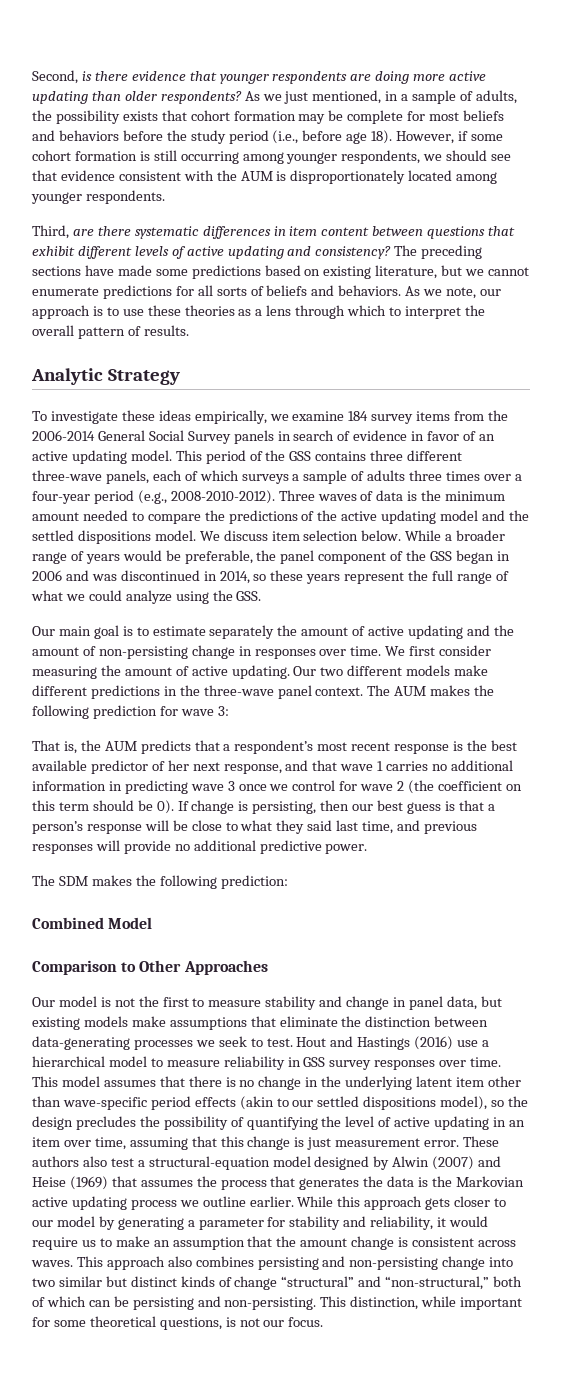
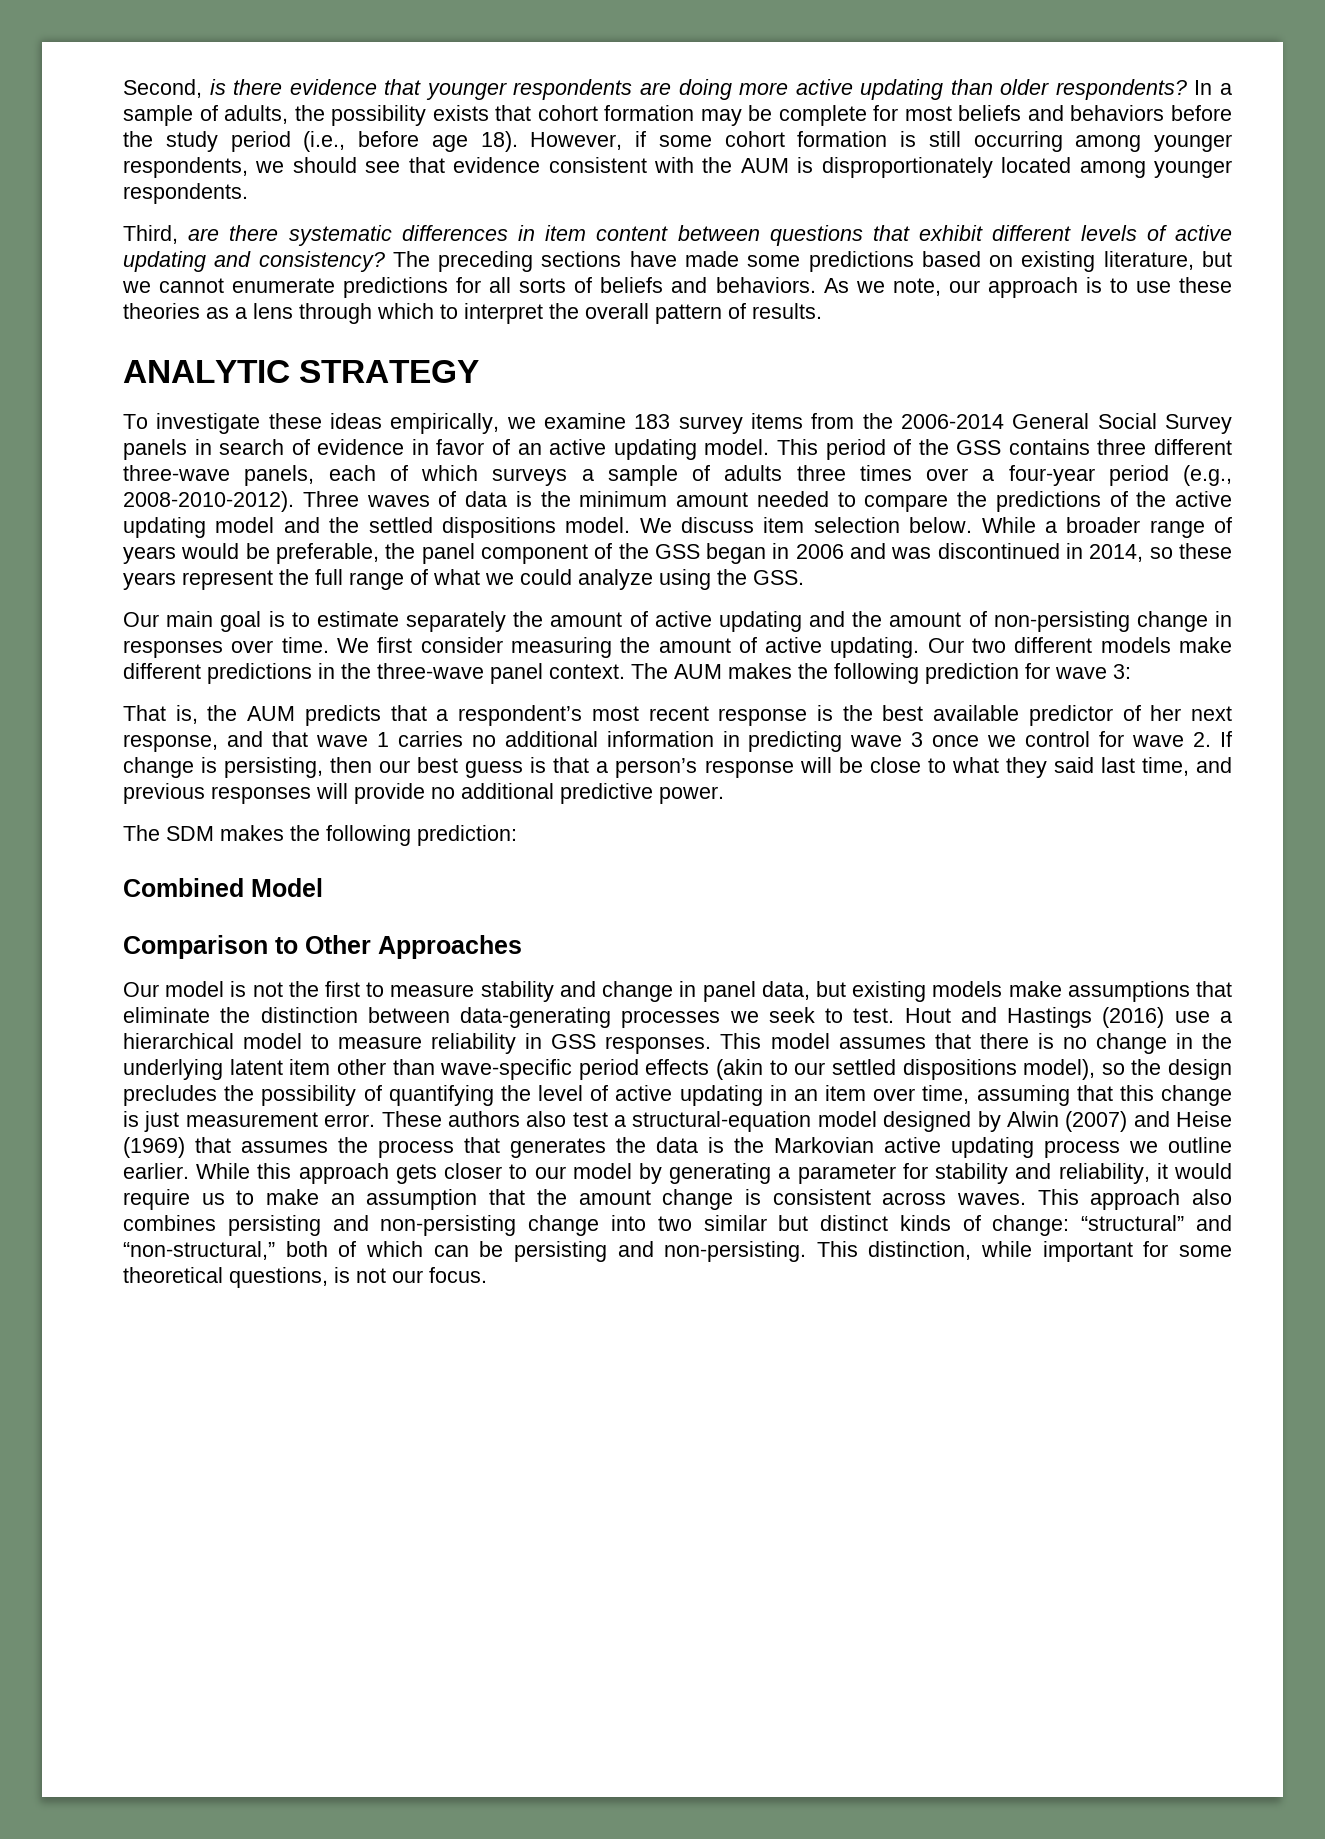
- As we just mentioned, in a sample of adults, the possibility exists that cohort formation may be complete for most beliefs and behaviors before the study period (i.e., before age 18).
+ In a sample of adults, the possibility exists that cohort formation may be complete for most beliefs and behaviors before the study period (i.e., before age 18).
- Analytic Strategy
+ ANALYTIC STRATEGY
- To investigate these ideas empirically, we examine 184 survey items from the 2006-2014 General Social Survey panels in search of evidence in favor of an active updating model.
+ To investigate these ideas empirically, we examine 183 survey items from the 2006-2014 General Social Survey panels in search of evidence in favor of an active updating model.
- That is, the AUM predicts that a respondent’s most recent response is the best available predictor of her next response, and that wave 1 carries no additional information in predicting wave 3 once we control for wave 2 (the coefficient on this term should be 0). If change is persisting, then our best guess is that a person’s response will be close to what they said last time, and previous responses will provide no additional predictive power.
+ That is, the AUM predicts that a respondent’s most recent response is the best available predictor of her next response, and that wave 1 carries no additional information in predicting wave 3 once we control for wave 2. If change is persisting, then our best guess is that a person’s response will be close to what they said last time, and previous responses will provide no additional predictive power.
- Hout and Hastings (2016) use a hierarchical model to measure reliability in GSS survey responses over time.
+ Hout and Hastings (2016) use a hierarchical model to measure reliability in GSS responses.
- This approach also combines persisting and non-persisting change into two similar but distinct kinds of change “structural” and “non-structural,” both of which can be persisting and non-persisting.
+ This approach also combines persisting and non-persisting change into two similar but distinct kinds of change: “structural” and “non-structural,” both of which can be persisting and non-persisting.

